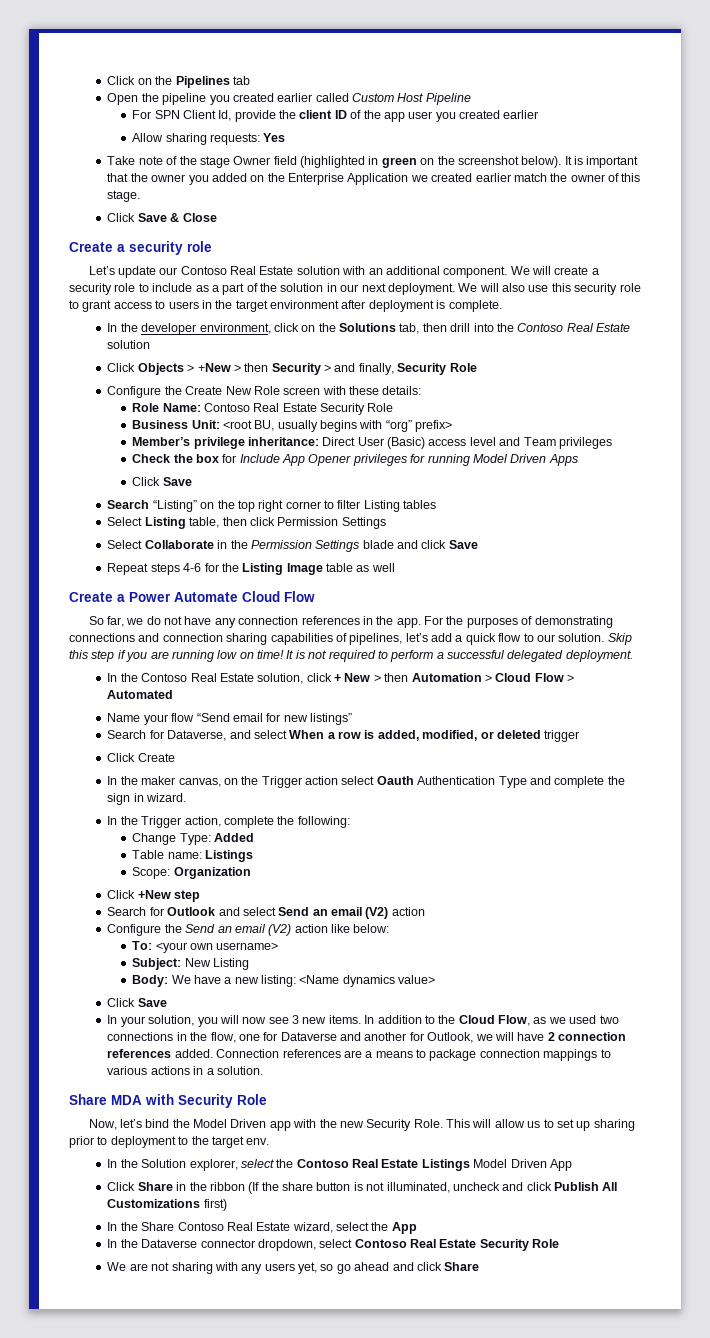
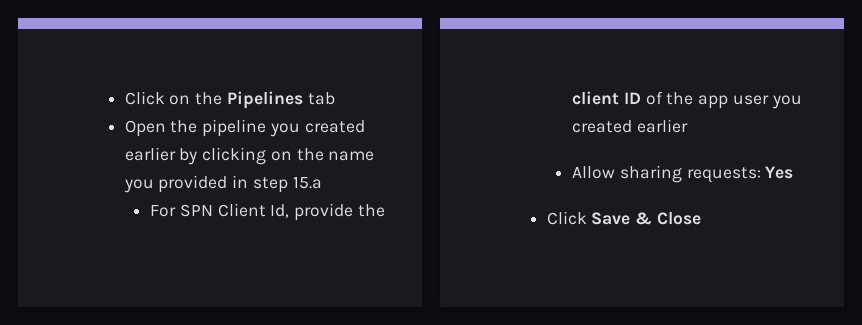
- Open the pipeline you created earlier called Custom Host Pipeline
+ Open the pipeline you created earlier by clicking on the name you provided in step 15.a
- Take note of the stage Owner field (highlighted in green on the screenshot below). It is important that the owner you added on the Enterprise Application we created earlier match the owner of this stage.
  Click Save & Close
- Create a security role
- Let’s update our Contoso Real Estate solution with an additional component. We will create a security role to include as a part of the solution in our next deployment. We will also use this security role to grant access to users in the target environment after deployment is complete.
- In the developer environment, click on the Solutions tab, then drill into the Contoso Real Estate solution
- Click Objects > +New > then Security > and finally, Security Role
- Configure the Create New Role screen with these details:
- Role Name: Contoso Real Estate Security Role
- Business Unit: <root BU, usually begins with “org” prefix>
- Member’s privilege inheritance: Direct User (Basic) access level and Team privileges
- Check the box for Include App Opener privileges for running Model Driven Apps
- Click Save
- Search “Listing” on the top right corner to filter Listing tables
- Select Listing table, then click Permission Settings
- Select Collaborate in the Permission Settings blade and click Save
- Repeat steps 4-6 for the Listing Image table as well
- Create a Power Automate Cloud Flow
- So far, we do not have any connection references in the app. For the purposes of demonstrating connections and connection sharing capabilities of pipelines, let’s add a quick flow to our solution. Skip this step if you are running low on time! It is not required to perform a successful delegated deployment.
- In the Contoso Real Estate solution, click + New > then Automation > Cloud Flow > Automated
- Name your flow “Send email for new listings”
- Search for Dataverse, and select When a row is added, modified, or deleted trigger
- Click Create
- In the maker canvas, on the Trigger action select Oauth Authentication Type and complete the sign in wizard.
- In the Trigger action, complete the following:
- Change Type: Added
- Table name: Listings
- Scope: Organization
- Click +New step
- Search for Outlook and select Send an email (V2) action
- Configure the Send an email (V2) action like below:
- To: <your own username>
- Subject: New Listing
- Body: We have a new listing: <Name dynamics value>
- Click Save
- In your solution, you will now see 3 new items. In addition to the Cloud Flow, as we used two connections in the flow, one for Dataverse and another for Outlook, we will have 2 connection references added. Connection references are a means to package connection mappings to various actions in a solution.
- Share MDA with Security Role
- Now, let’s bind the Model Driven app with the new Security Role. This will allow us to set up sharing prior to deployment to the target env.
- In the Solution explorer, select the Contoso Real Estate Listings Model Driven App
- Click Share in the ribbon (If the share button is not illuminated, uncheck and click Publish All Customizations first)
- In the Share Contoso Real Estate wizard, select the App
- In the Dataverse connector dropdown, select Contoso Real Estate Security Role
- We are not sharing with any users yet, so go ahead and click Share

